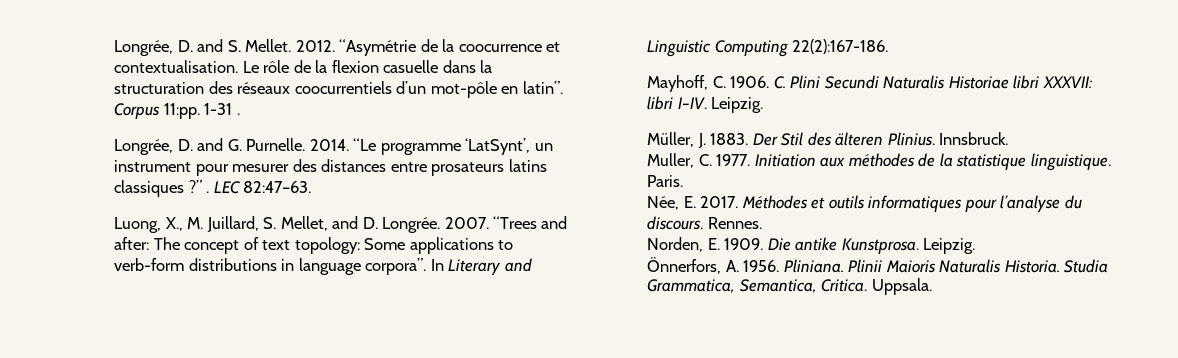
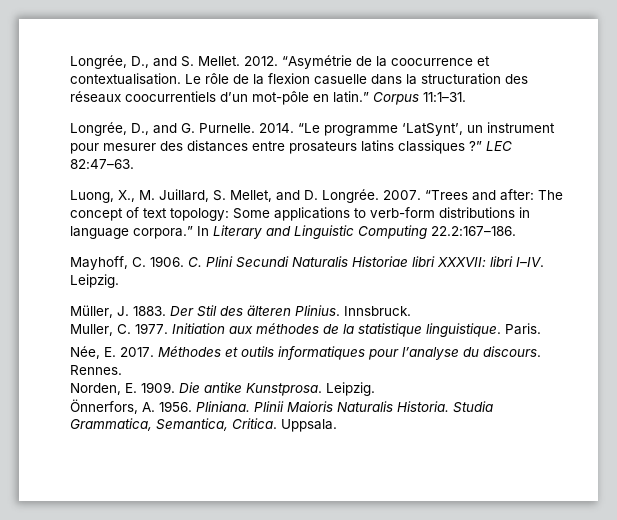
- Longrée, D. and S. Mellet.
+ Longrée, D., and S. Mellet.
- Le rôle de la flexion casuelle dans la structuration des réseaux coocurrentiels d’un mot-pôle en latin”. Corpus 11:pp. 1-31 .
- Longrée, D. and G. Purnelle.
+ Le rôle de la flexion casuelle dans la structuration des réseaux coocurrentiels d’un mot-pôle en latin.” Corpus 11:1–31.
+ Longrée, D., and G. Purnelle.
- “Le programme ‘LatSynt’, un instrument pour mesurer des distances entre prosateurs latins classiques ?” .
+ “Le programme ‘LatSynt’, un instrument pour mesurer des distances entre prosateurs latins classiques ?”
- “Trees and after: The concept of text topology: Some applications to verb-form distributions in language corpora”.
+ “Trees and after: The concept of text topology: Some applications to verb-form distributions in language corpora.”
- In Literary and Linguistic Computing 22(2):167-186.
+ In Literary and Linguistic Computing 22.2:167–186.

